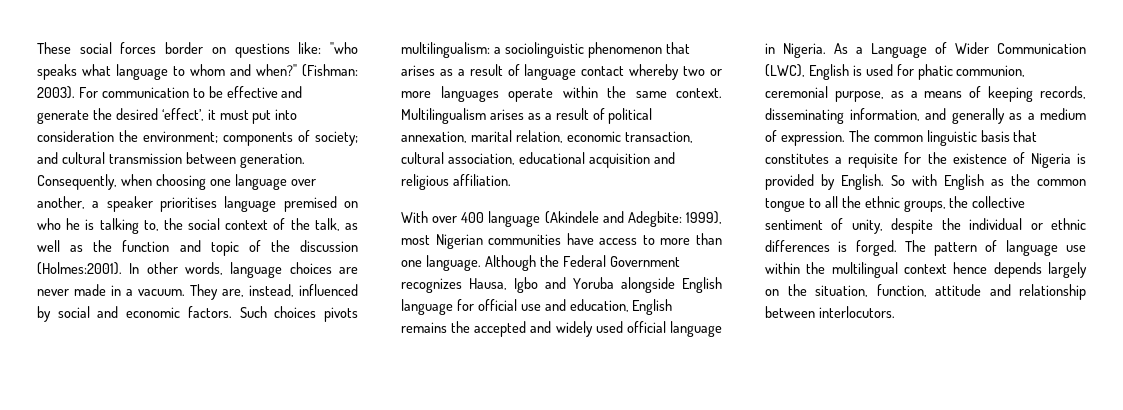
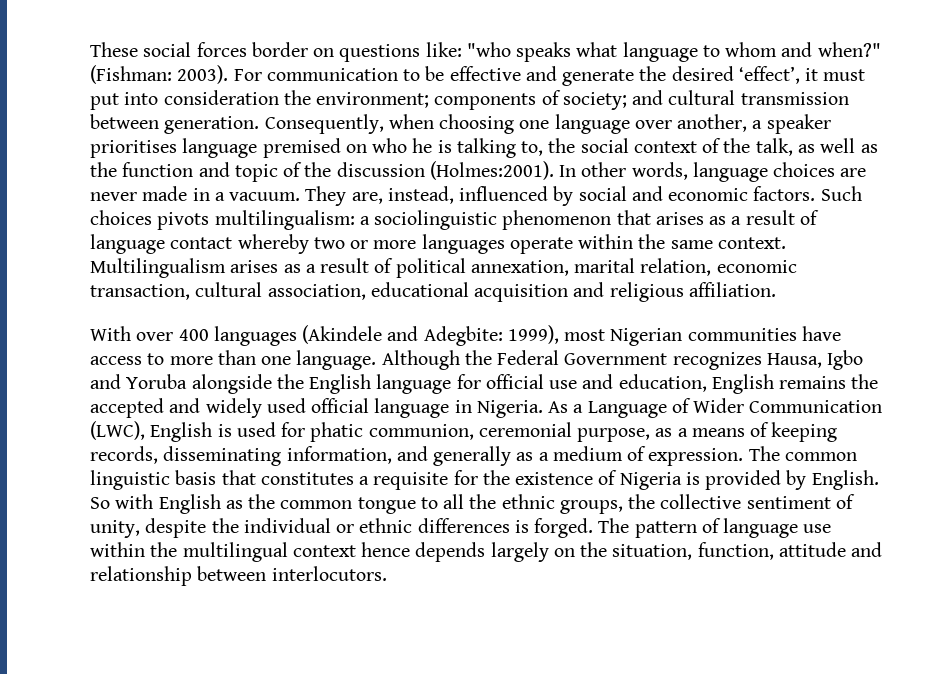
- With over 400 language (Akindele and Adegbite: 1999), most Nigerian communities have access to more than one language.
+ With over 400 languages (Akindele and Adegbite: 1999), most Nigerian communities have access to more than one language.
- Although the Federal Government recognizes Hausa, Igbo and Yoruba alongside English language for official use and education, English remains the accepted and widely used official language in Nigeria.
+ Although the Federal Government recognizes Hausa, Igbo and Yoruba alongside the English language for official use and education, English remains the accepted and widely used official language in Nigeria.

